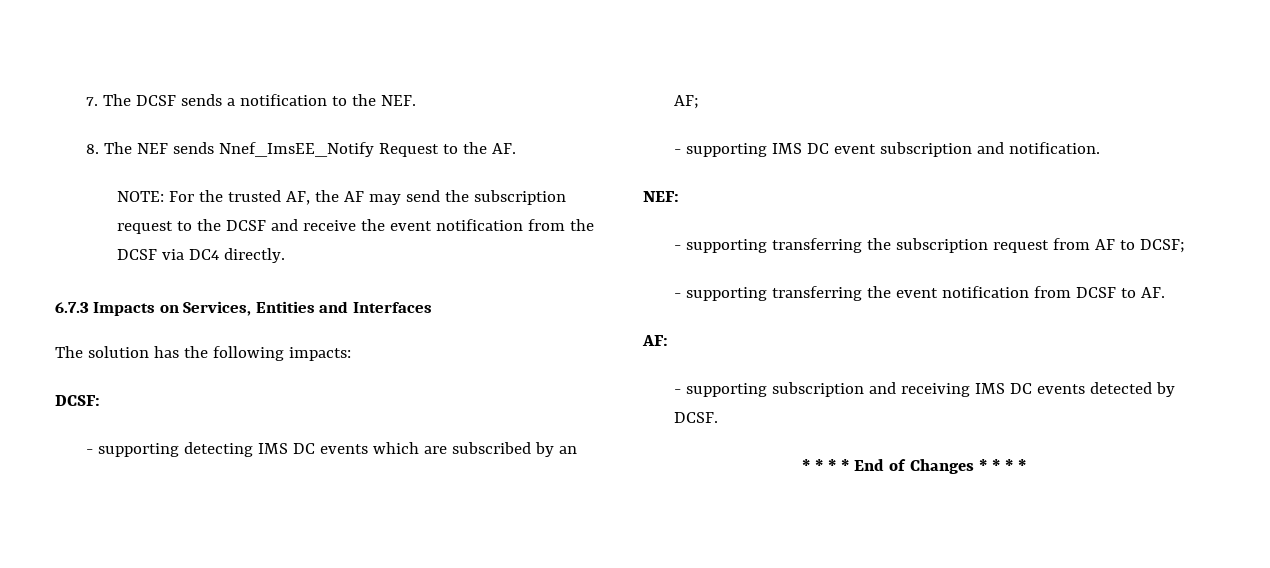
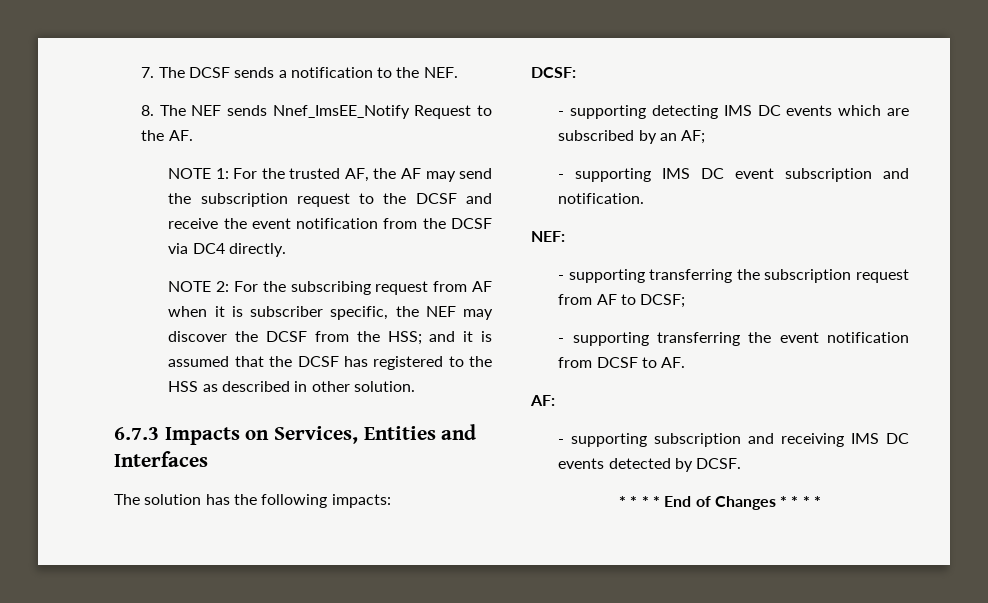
- NOTE: For the trusted AF, the AF may send the subscription request to the DCSF and receive the event notification from the DCSF via DC4 directly.
+ NOTE 1: For the trusted AF, the AF may send the subscription request to the DCSF and receive the event notification from the DCSF via DC4 directly.
+ NOTE 2: For the subscribing request from AF when it is subscriber specific, the NEF may discover the DCSF from the HSS; and it is assumed that the DCSF has registered to the HSS as described in other solution.

